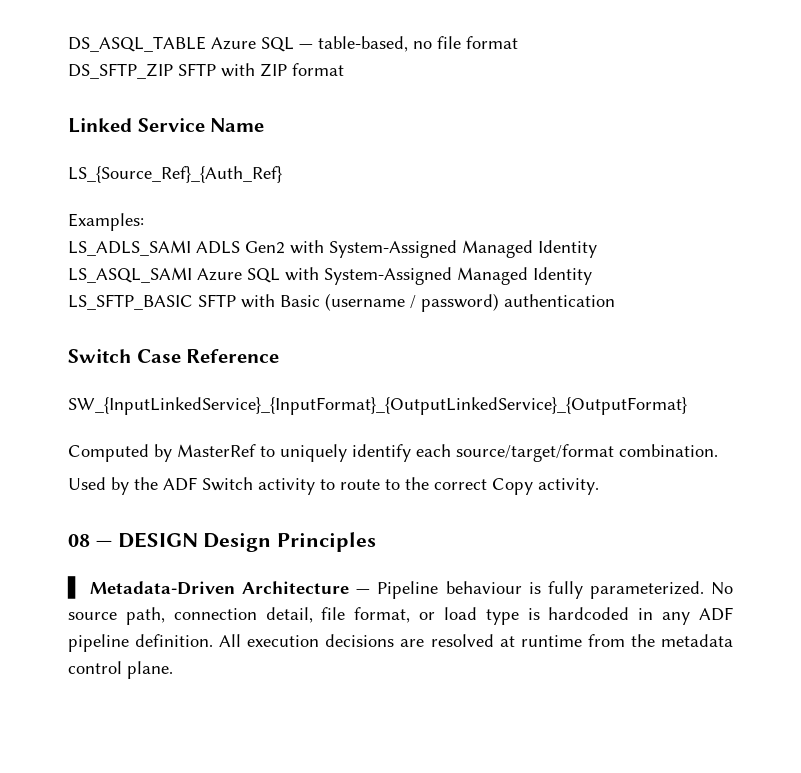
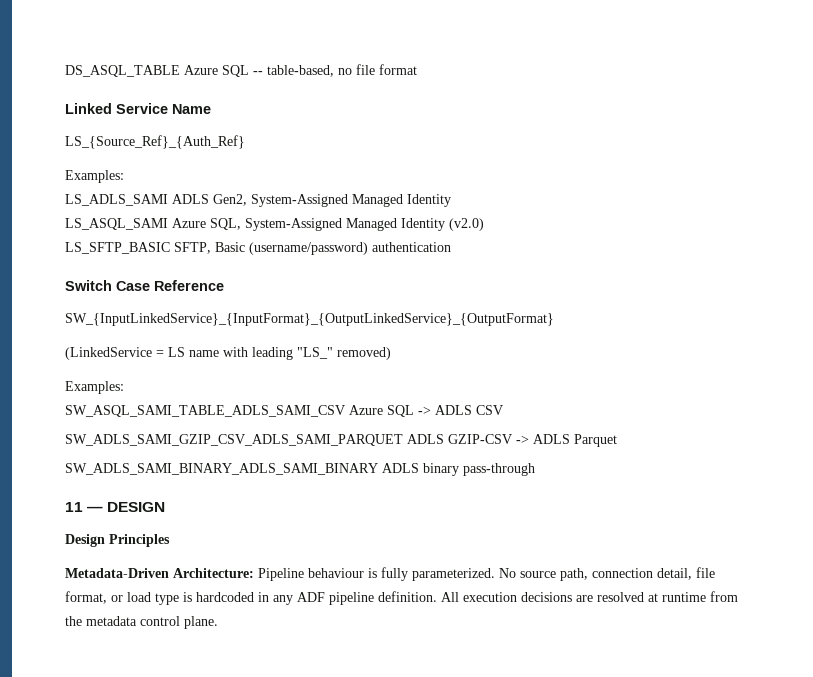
- DS_ASQL_TABLE Azure SQL — table-based, no file format
+ DS_ASQL_TABLE Azure SQL -- table-based, no file format
- DS_SFTP_ZIP SFTP with ZIP format
- LS_ADLS_SAMI ADLS Gen2 with System-Assigned Managed Identity
+ LS_ADLS_SAMI ADLS Gen2, System-Assigned Managed Identity
- LS_ASQL_SAMI Azure SQL with System-Assigned Managed Identity
+ LS_ASQL_SAMI Azure SQL, System-Assigned Managed Identity (v2.0)
- LS_SFTP_BASIC SFTP with Basic (username / password) authentication
+ LS_SFTP_BASIC SFTP, Basic (username/password) authentication
- Computed by MasterRef to uniquely identify each source/target/format combination.
- Used by the ADF Switch activity to route to the correct Copy activity.
- 08 — DESIGN Design Principles
+ (LinkedService = LS name with leading "LS_" removed)
+ Examples:
+ SW_ASQL_SAMI_TABLE_ADLS_SAMI_CSV Azure SQL -> ADLS CSV
+ SW_ADLS_SAMI_GZIP_CSV_ADLS_SAMI_PARQUET ADLS GZIP-CSV -> ADLS Parquet
+ SW_ADLS_SAMI_BINARY_ADLS_SAMI_BINARY ADLS binary pass-through
+ 11 — DESIGN
+ Design Principles
- ▌ Metadata-Driven Architecture — Pipeline behaviour is fully parameterized.
+ Metadata-Driven Architecture: Pipeline behaviour is fully parameterized.

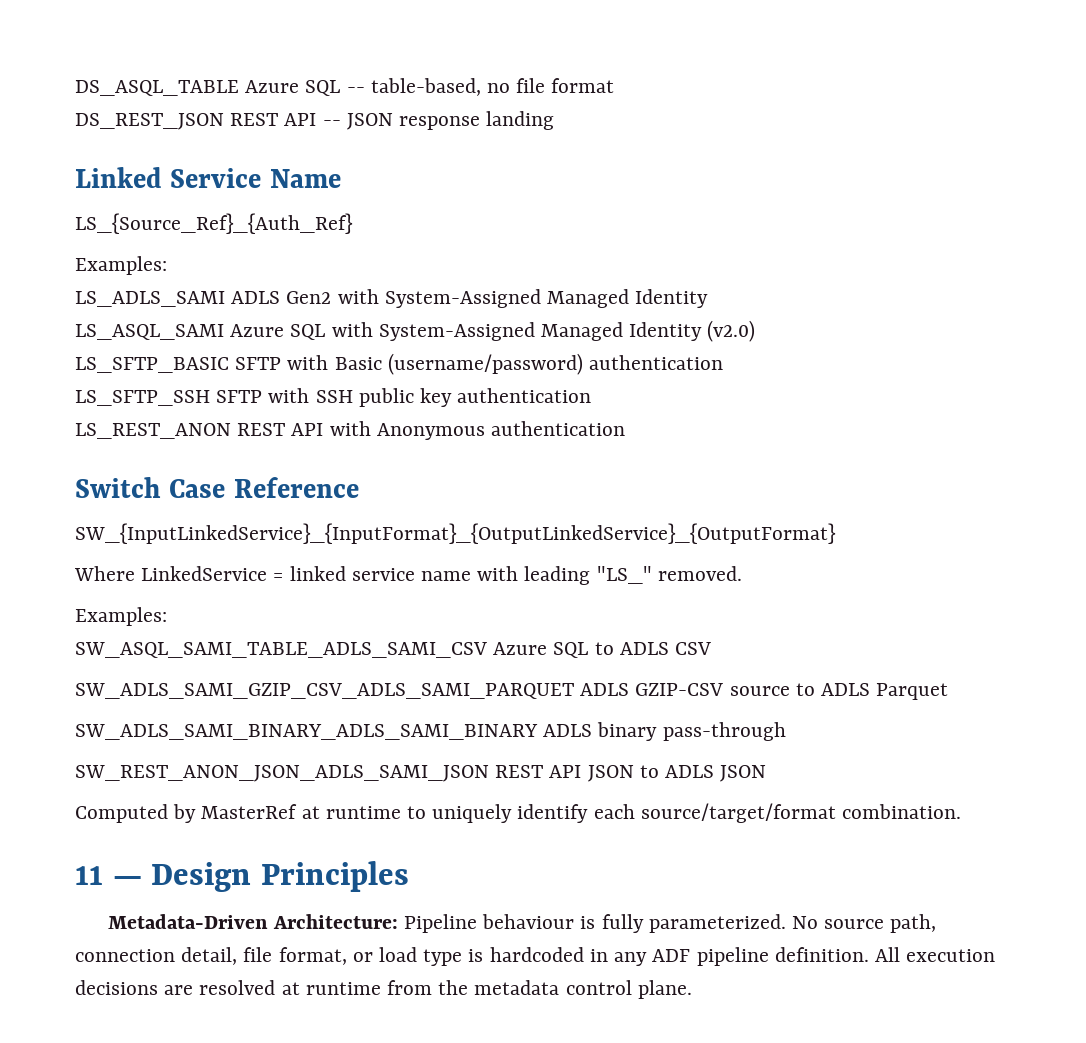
+ DS_REST_JSON REST API -- JSON response landing
- LS_ADLS_SAMI ADLS Gen2, System-Assigned Managed Identity
+ LS_ADLS_SAMI ADLS Gen2 with System-Assigned Managed Identity
- LS_ASQL_SAMI Azure SQL, System-Assigned Managed Identity (v2.0)
+ LS_ASQL_SAMI Azure SQL with System-Assigned Managed Identity (v2.0)
- LS_SFTP_BASIC SFTP, Basic (username/password) authentication
+ LS_SFTP_BASIC SFTP with Basic (username/password) authentication
+ LS_SFTP_SSH SFTP with SSH public key authentication
+ LS_REST_ANON REST API with Anonymous authentication
- (LinkedService = LS name with leading "LS_" removed)
+ Where LinkedService = linked service name with leading "LS_" removed.
- SW_ASQL_SAMI_TABLE_ADLS_SAMI_CSV Azure SQL -> ADLS CSV
+ SW_ASQL_SAMI_TABLE_ADLS_SAMI_CSV Azure SQL to ADLS CSV
- SW_ADLS_SAMI_GZIP_CSV_ADLS_SAMI_PARQUET ADLS GZIP-CSV -> ADLS Parquet
+ SW_ADLS_SAMI_GZIP_CSV_ADLS_SAMI_PARQUET ADLS GZIP-CSV source to ADLS Parquet
+ SW_REST_ANON_JSON_ADLS_SAMI_JSON REST API JSON to ADLS JSON
+ Computed by MasterRef at runtime to uniquely identify each source/target/format combination.
- 11 — DESIGN
- Design Principles
+ 11 — Design Principles

